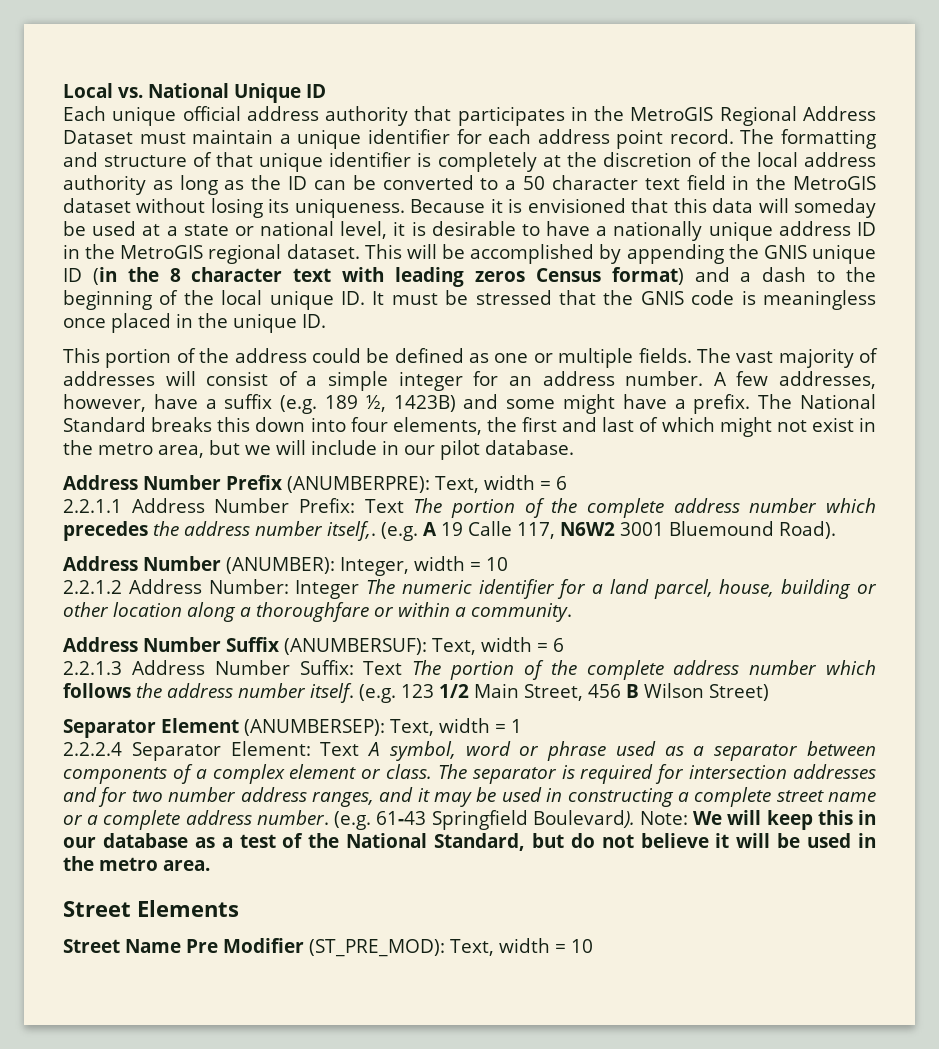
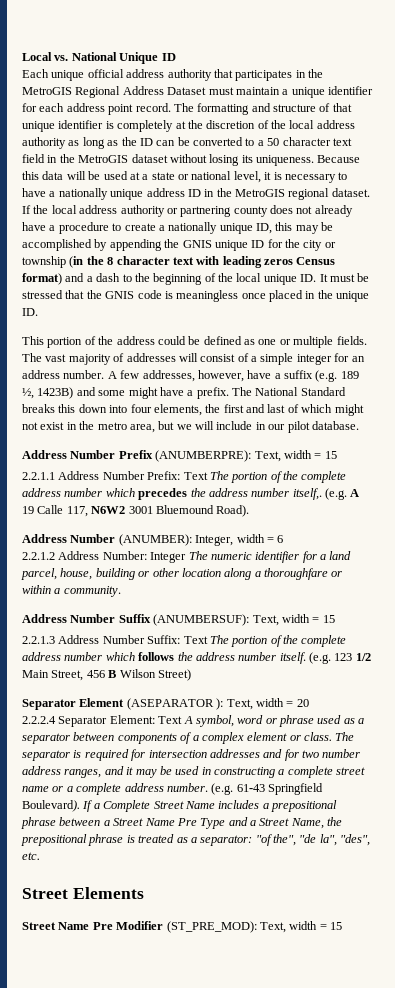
- Because it is envisioned that this data will someday be used at a state or national level, it is desirable to have a nationally unique address ID in the MetroGIS regional dataset.
+ Because this data will be used at a state or national level, it is necessary to have a nationally unique address ID in the MetroGIS regional dataset.
- This will be accomplished by appending the GNIS unique ID (in the 8 character text with leading zeros Census format) and a dash to the beginning of the local unique ID. It must be stressed that the GNIS code is meaningless once placed in the unique ID.
+ If the local address authority or partnering county does not already have a procedure to create a nationally unique ID, this may be accomplished by appending the GNIS unique ID for the city or township (in the 8 character text with leading zeros Census format) and a dash to the beginning of the local unique ID. It must be stressed that the GNIS code is meaningless once placed in the unique ID.
- Address Number Prefix (ANUMBERPRE): Text, width = 6
+ Address Number Prefix (ANUMBERPRE): Text, width = 15
- Address Number (ANUMBER): Integer, width = 10
+ Address Number (ANUMBER): Integer, width = 6
- Address Number Suffix (ANUMBERSUF): Text, width = 6
+ Address Number Suffix (ANUMBERSUF): Text, width = 15
- Separator Element (ANUMBERSEP): Text, width = 1
+ Separator Element (ASEPARATOR ): Text, width = 20
- Note: We will keep this in our database as a test of the National Standard, but do not believe it will be used in the metro area.
+ If a Complete Street Name includes a prepositional phrase between a Street Name Pre Type and a Street Name, the prepositional phrase is treated as a separator: "of the", "de la", "des", etc.
- Street Name Pre Modifier (ST_PRE_MOD): Text, width = 10
+ Street Name Pre Modifier (ST_PRE_MOD): Text, width = 15

